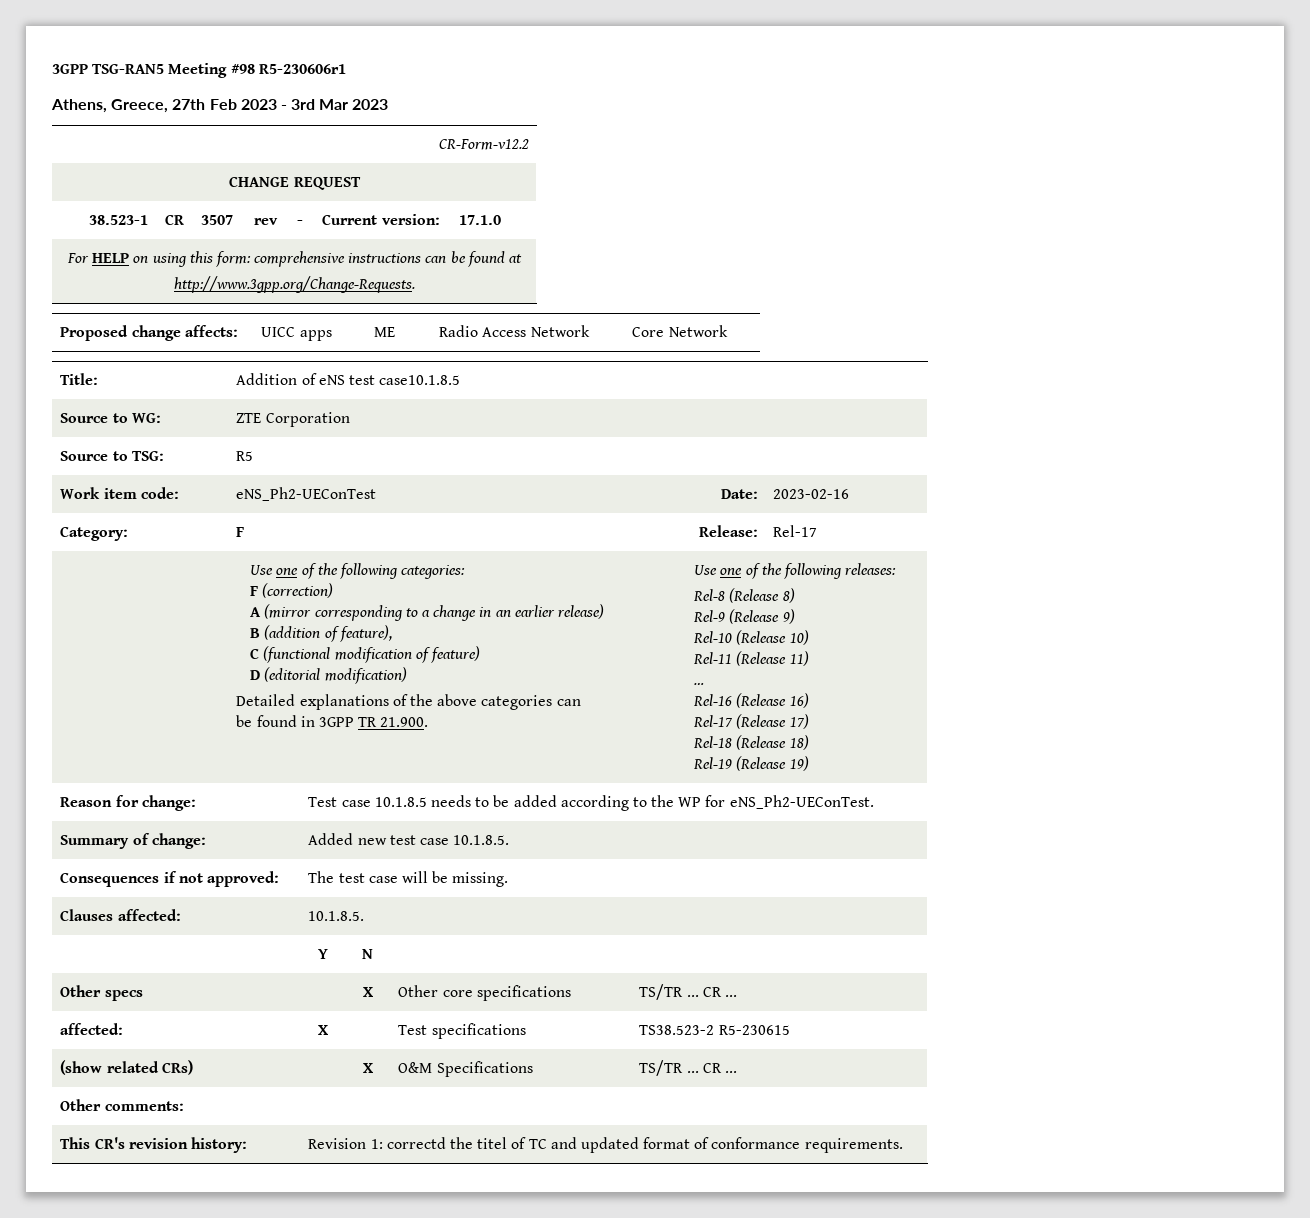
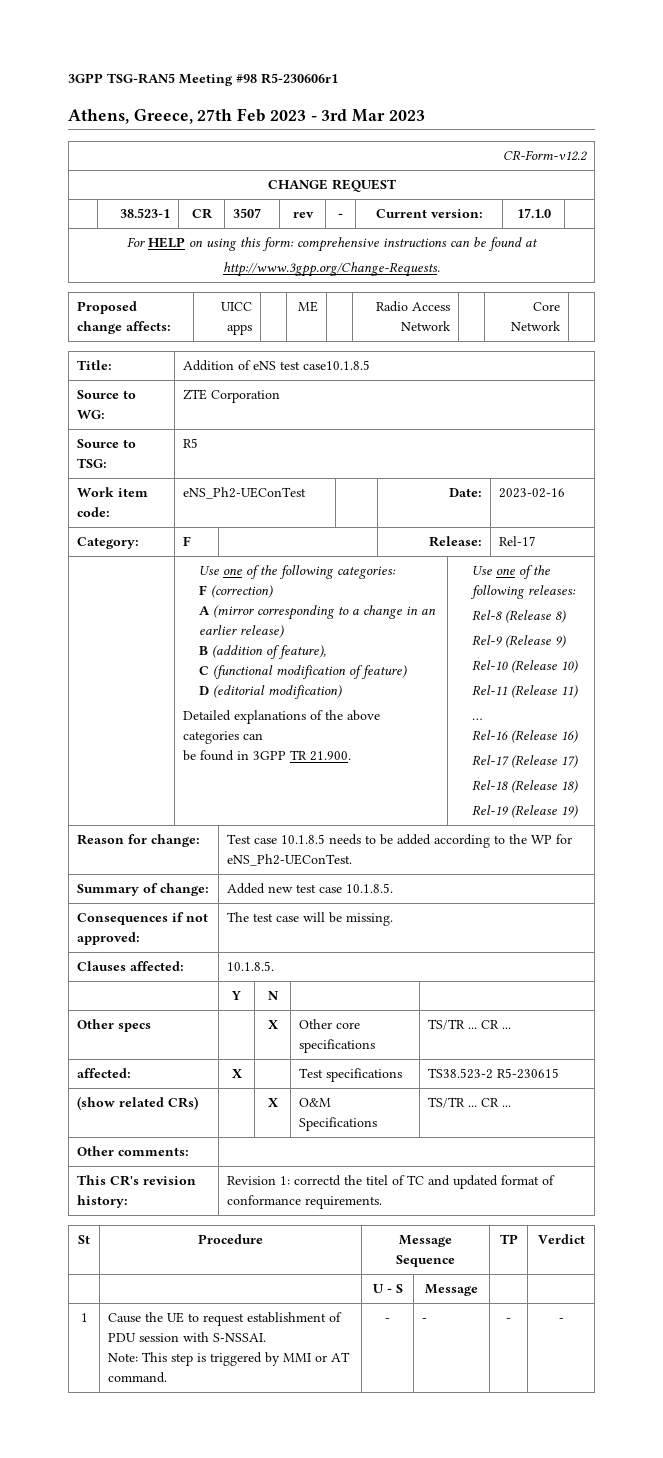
+ St | Procedure | Message Sequence | TP | Verdict
+ | | U - S | Message | |
+ 1 | Cause the UE to request establishment of PDU session with S-NSSAI.
+ Note: This step is triggered by MMI or AT command. | - | - | - | -

